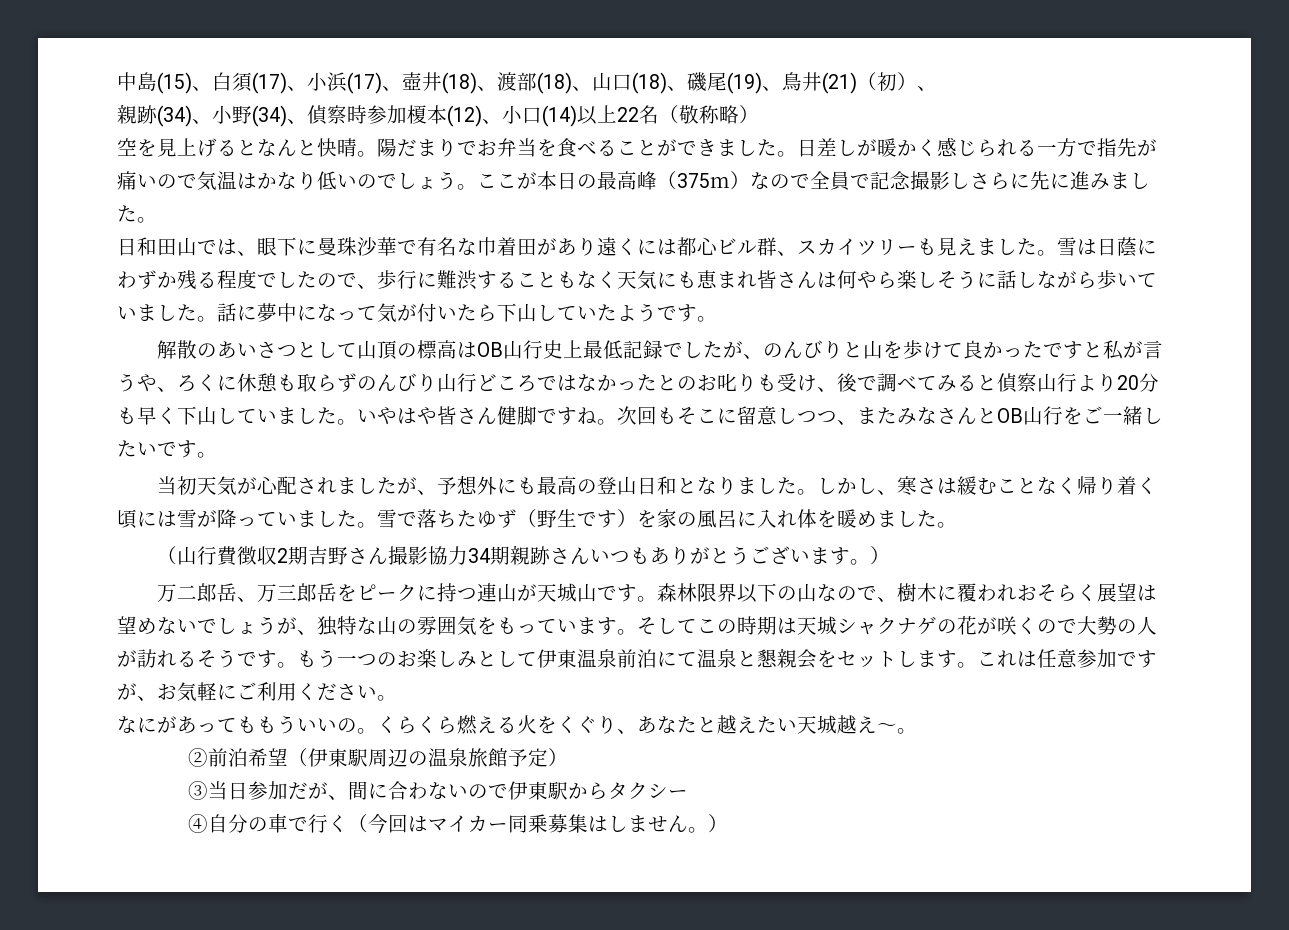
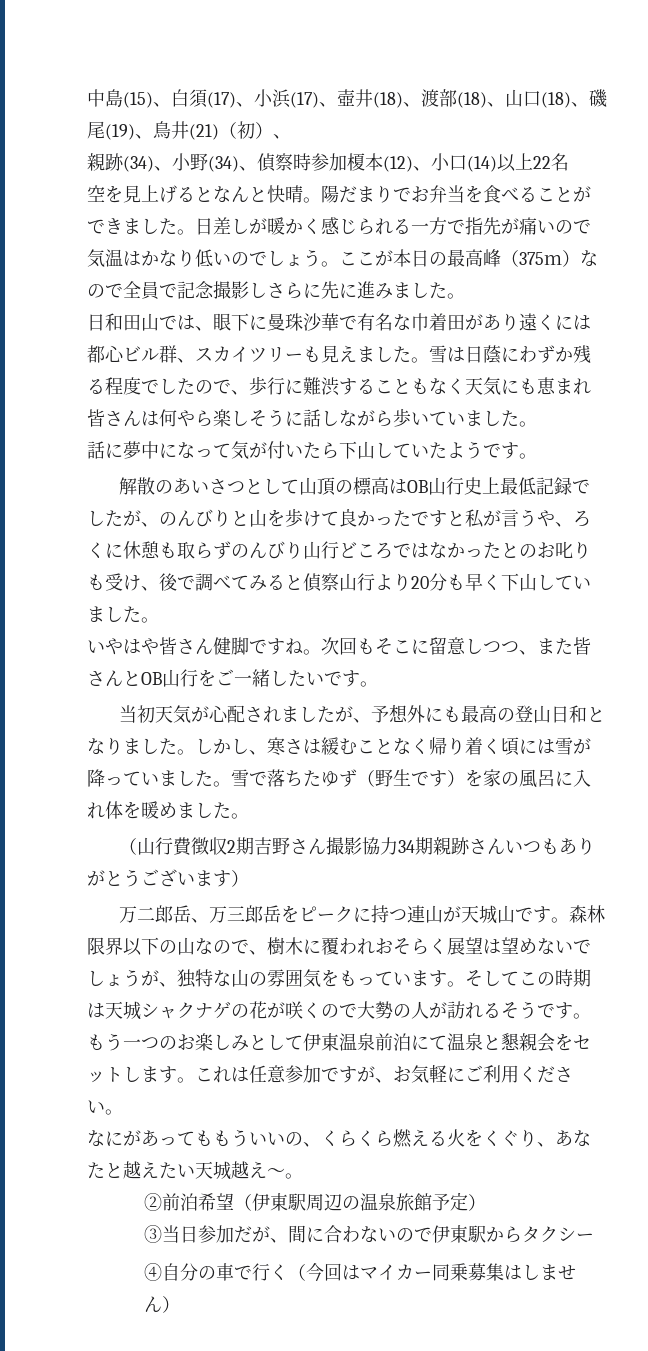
- 親跡(34)、小野(34)、偵察時参加榎本(12)、小口(14)以上22名（敬称略）
+ 親跡(34)、小野(34)、偵察時参加榎本(12)、小口(14)以上22名
- 雪は日蔭にわずか残る程度でしたので、歩行に難渋することもなく天気にも恵まれ皆さんは何やら楽しそうに話しながら歩いていました。話に夢中になって気が付いたら下山していたようです。
+ 雪は日蔭にわずか残る程度でしたので、歩行に難渋することもなく天気にも恵まれ皆さんは何やら楽しそうに話しながら歩いていました。
+ 話に夢中になって気が付いたら下山していたようです。
- 解散のあいさつとして山頂の標高はOB山行史上最低記録でしたが、のんびりと山を歩けて良かったですと私が言うや、ろくに休憩も取らずのんびり山行どころではなかったとのお叱りも受け、後で調べてみると偵察山行より20分も早く下山していました。いやはや皆さん健脚ですね。
+ 解散のあいさつとして山頂の標高はOB山行史上最低記録でしたが、のんびりと山を歩けて良かったですと私が言うや、ろくに休憩も取らずのんびり山行どころではなかったとのお叱りも受け、後で調べてみると偵察山行より20分も早く下山していました。
+ いやはや皆さん健脚ですね。
- 次回もそこに留意しつつ、またみなさんとOB山行をご一緒したいです。
+ 次回もそこに留意しつつ、また皆さんとOB山行をご一緒したいです。
- （山行費徴収2期吉野さん撮影協力34期親跡さんいつもありがとうございます。）
+ （山行費徴収2期吉野さん撮影協力34期親跡さんいつもありがとうございます）
- なにがあってももういいの。くらくら燃える火をくぐり、あなたと越えたい天城越え～。
+ なにがあってももういいの、くらくら燃える火をくぐり、あなたと越えたい天城越え～。
- ④自分の車で行く（今回はマイカー同乗募集はしません。）
+ ④自分の車で行く（今回はマイカー同乗募集はしません）

